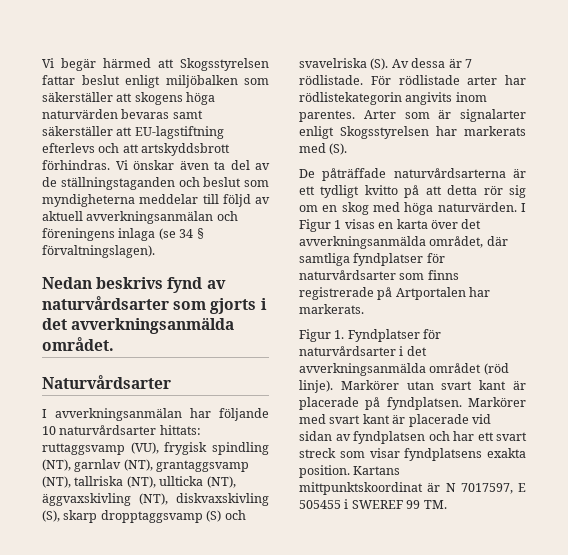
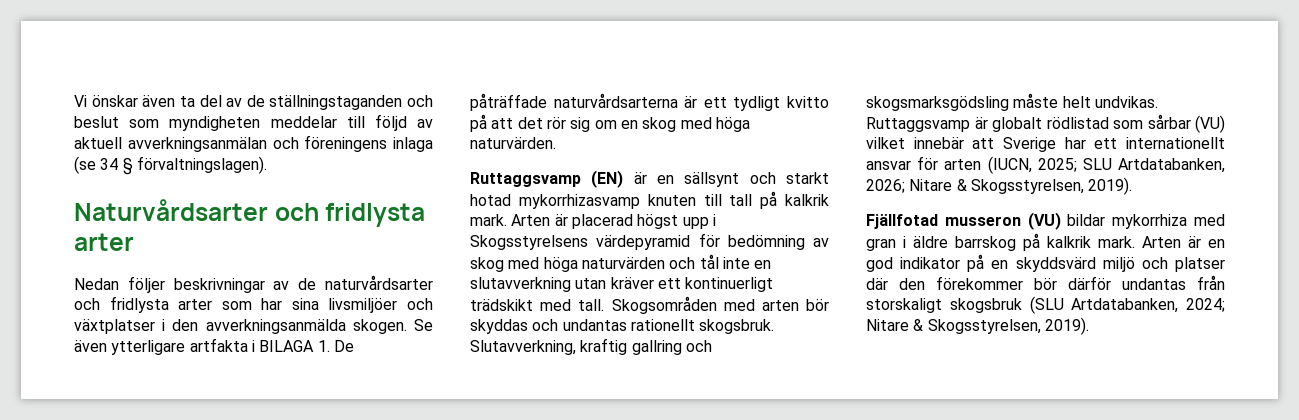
- Vi begär härmed att Skogsstyrelsen fattar beslut enligt miljöbalken som säkerställer att skogens höga naturvärden bevaras samt säkerställer att EU-lagstiftning efterlevs och att artskyddsbrott förhindras. Vi önskar även ta del av de ställningstaganden och beslut som myndigheterna meddelar till följd av aktuell avverkningsanmälan och föreningens inlaga (se 34 § förvaltningslagen).
+ Vi önskar även ta del av de ställningstaganden och beslut som myndigheten meddelar till följd av aktuell avverkningsanmälan och föreningens inlaga (se 34 § förvaltningslagen).
- Nedan beskrivs fynd av naturvårdsarter som gjorts i det avverkningsanmälda området.
- Naturvårdsarter
- I avverkningsanmälan har följande 10 naturvårdsarter hittats: ruttaggsvamp (VU), frygisk spindling (NT), garnlav (NT), grantaggsvamp (NT), tallriska (NT), ullticka (NT), äggvaxskivling (NT), diskvaxskivling (S), skarp dropptaggsvamp (S) och svavelriska (S). Av dessa är 7 rödlistade. För rödlistade arter har rödlistekategorin angivits inom parentes. Arter som är signalarter enligt Skogsstyrelsen har markerats med (S).
- De påträffade naturvårdsarterna är ett tydligt kvitto på att detta rör sig om en skog med höga naturvärden. I Figur 1 visas en karta över det avverkningsanmälda området, där samtliga fyndplatser för naturvårdsarter som finns registrerade på Artportalen har markerats.
- Figur 1. Fyndplatser för naturvårdsarter i det avverkningsanmälda området (röd linje). Markörer utan svart kant är placerade på fyndplatsen. Markörer med svart kant är placerade vid sidan av fyndplatsen och har ett svart streck som visar fyndplatsens exakta position. Kartans mittpunktskoordinat är N 7017597, E 505455 i SWEREF 99 TM.
+ Naturvårdsarter och fridlysta arter
+ Nedan följer beskrivningar av de naturvårdsarter och fridlysta arter som har sina livsmiljöer och växtplatser i den avverkningsanmälda skogen. Se även ytterligare artfakta i BILAGA 1. De påträffade naturvårdsarterna är ett tydligt kvitto på att det rör sig om en skog med höga naturvärden.
+ Ruttaggsvamp (EN) är en sällsynt och starkt hotad mykorrhizasvamp knuten till tall på kalkrik mark. Arten är placerad högst upp i Skogsstyrelsens värdepyramid för bedömning av skog med höga naturvärden och tål inte en slutavverkning utan kräver ett kontinuerligt trädskikt med tall. Skogsområden med arten bör skyddas och undantas rationellt skogsbruk. Slutavverkning, kraftig gallring och skogsmarksgödsling måste helt undvikas. Ruttaggsvamp är globalt rödlistad som sårbar (VU) vilket innebär att Sverige har ett internationellt ansvar för arten (IUCN, 2025; SLU Artdatabanken, 2026; Nitare & Skogsstyrelsen, 2019).
+ Fjällfotad musseron (VU) bildar mykorrhiza med gran i äldre barrskog på kalkrik mark. Arten är en god indikator på en skyddsvärd miljö och platser där den förekommer bör därför undantas från storskaligt skogsbruk (SLU Artdatabanken, 2024; Nitare & Skogsstyrelsen, 2019).

